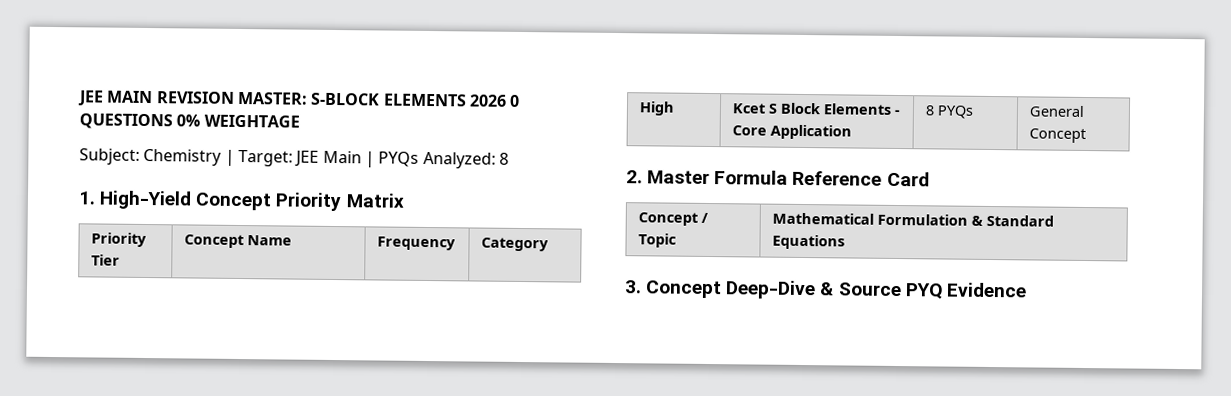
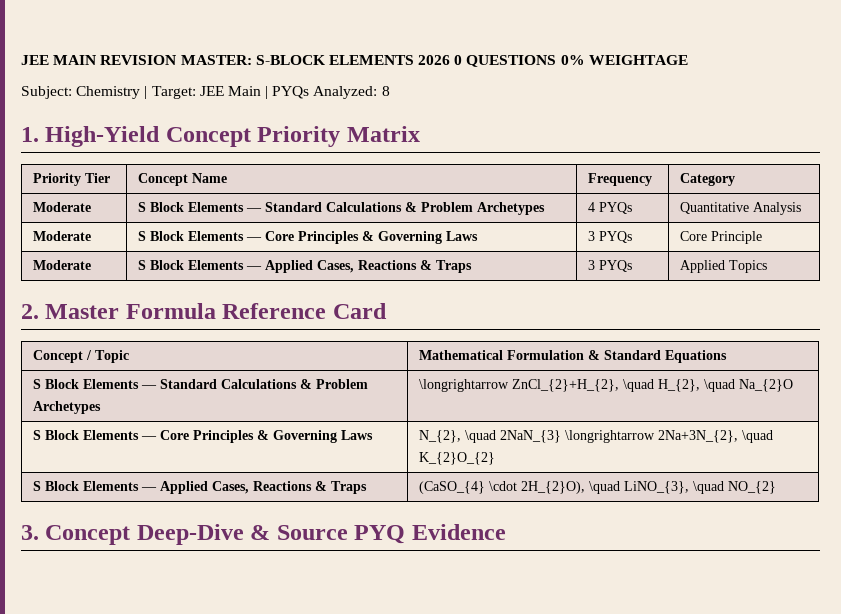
- High | Kcet S Block Elements - Core Application | 8 PYQs | General Concept
+ Moderate | S Block Elements — Standard Calculations & Problem Archetypes | 4 PYQs | Quantitative Analysis
+ Moderate | S Block Elements — Core Principles & Governing Laws | 3 PYQs | Core Principle
+ Moderate | S Block Elements — Applied Cases, Reactions & Traps | 3 PYQs | Applied Topics
+ S Block Elements — Standard Calculations & Problem Archetypes | \longrightarrow ZnCl_{2}+H_{2}, \quad H_{2}, \quad Na_{2}O
+ S Block Elements — Core Principles & Governing Laws | N_{2}, \quad 2NaN_{3} \longrightarrow 2Na+3N_{2}, \quad K_{2}O_{2}
+ S Block Elements — Applied Cases, Reactions & Traps | (CaSO_{4} \cdot 2H_{2}O), \quad LiNO_{3}, \quad NO_{2}

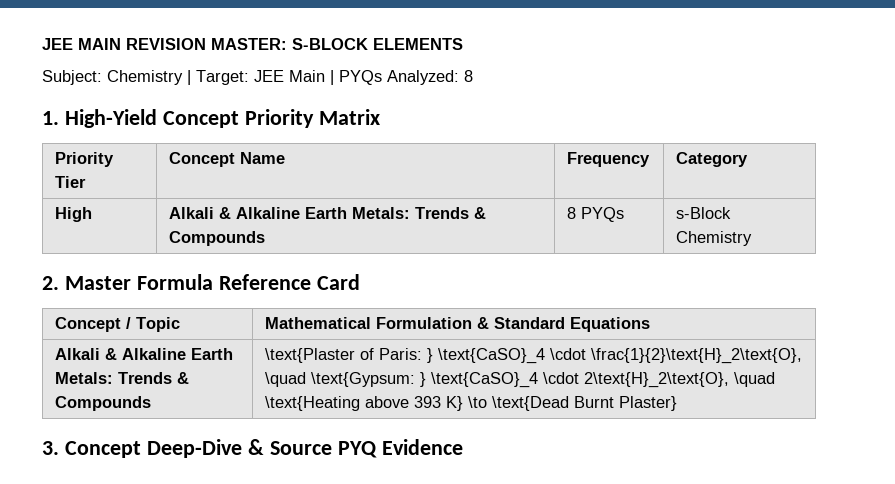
- JEE MAIN REVISION MASTER: S-BLOCK ELEMENTS 2026 0 QUESTIONS 0% WEIGHTAGE
+ JEE MAIN REVISION MASTER: S-BLOCK ELEMENTS
- Moderate | S Block Elements — Standard Calculations & Problem Archetypes | 4 PYQs | Quantitative Analysis
- Moderate | S Block Elements — Core Principles & Governing Laws | 3 PYQs | Core Principle
- Moderate | S Block Elements — Applied Cases, Reactions & Traps | 3 PYQs | Applied Topics
+ High | Alkali & Alkaline Earth Metals: Trends & Compounds | 8 PYQs | s-Block Chemistry
- S Block Elements — Standard Calculations & Problem Archetypes | \longrightarrow ZnCl_{2}+H_{2}, \quad H_{2}, \quad Na_{2}O
- S Block Elements — Core Principles & Governing Laws | N_{2}, \quad 2NaN_{3} \longrightarrow 2Na+3N_{2}, \quad K_{2}O_{2}
- S Block Elements — Applied Cases, Reactions & Traps | (CaSO_{4} \cdot 2H_{2}O), \quad LiNO_{3}, \quad NO_{2}
+ Alkali & Alkaline Earth Metals: Trends & Compounds | \text{Plaster of Paris: } \text{CaSO}_4 \cdot \frac{1}{2}\text{H}_2\text{O}, \quad \text{Gypsum: } \text{CaSO}_4 \cdot 2\text{H}_2\text{O}, \quad \text{Heating above 393 K} \to \text{Dead Burnt Plaster}

